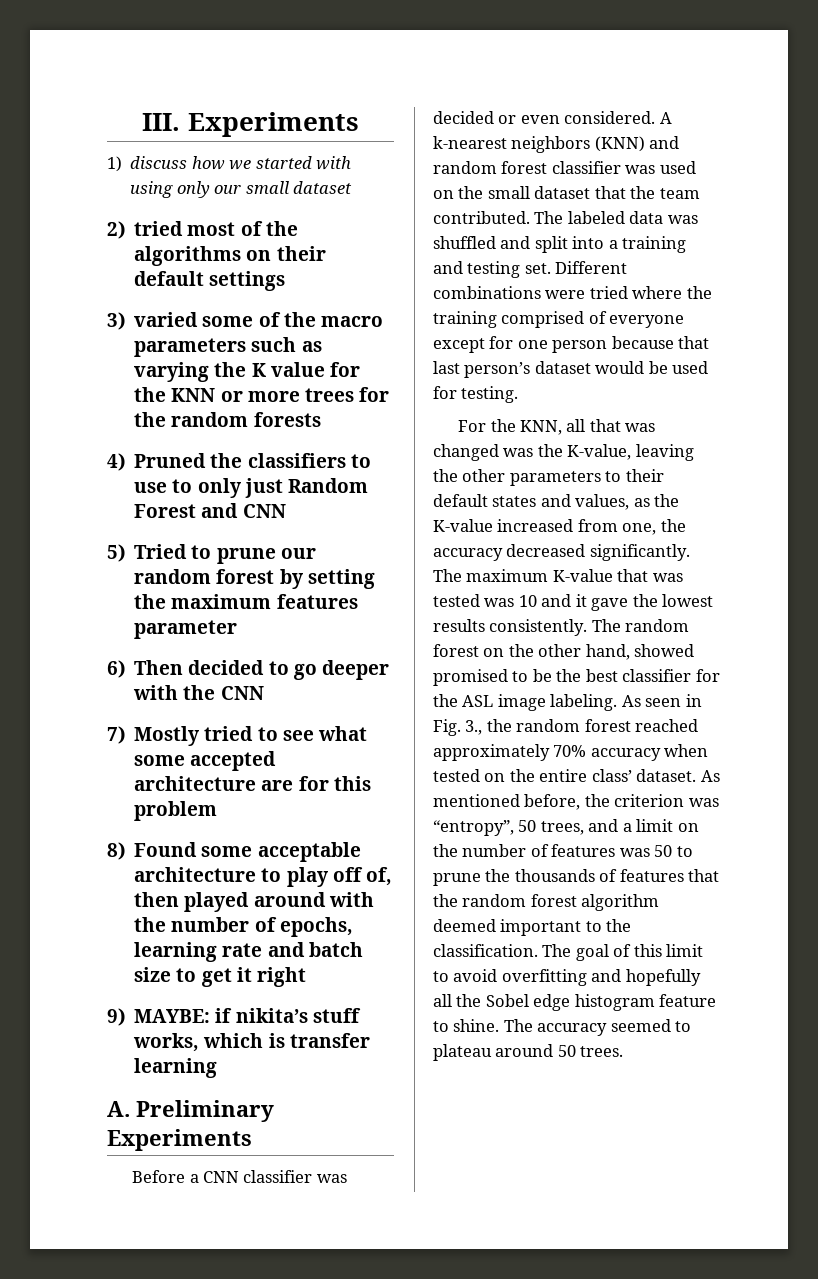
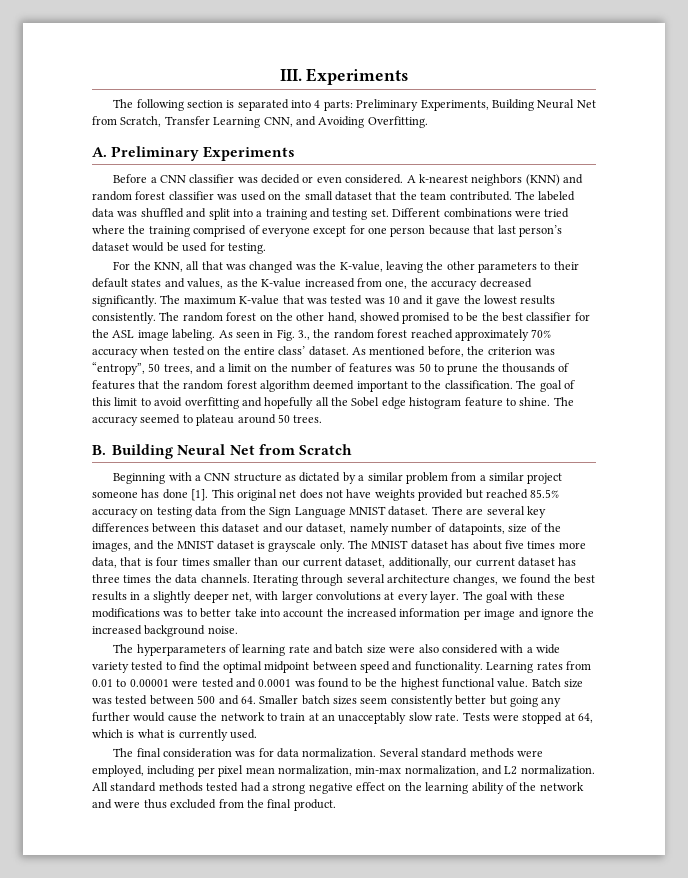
- 1) discuss how we started with using only our small dataset
- 2) tried most of the algorithms on their default settings
- 3) varied some of the macro parameters such as varying the K value for the KNN or more trees for the random forests
- 4) Pruned the classifiers to use to only just Random Forest and CNN
- 5) Tried to prune our random forest by setting the maximum features parameter
- 6) Then decided to go deeper with the CNN
- 7) Mostly tried to see what some accepted architecture are for this problem
- 8) Found some acceptable architecture to play off of, then played around with the number of epochs, learning rate and batch size to get it right
- 9) MAYBE: if nikita’s stuff works, which is transfer learning
+ The following section is separated into 4 parts: Preliminary Experiments, Building Neural Net from Scratch, Transfer Learning CNN, and Avoiding Overfitting.
+ B. Building Neural Net from Scratch
+ Beginning with a CNN structure as dictated by a similar problem from a similar project someone has done [1]. This original net does not have weights provided but reached 85.5% accuracy on testing data from the Sign Language MNIST dataset. There are several key differences between this dataset and our dataset, namely number of datapoints, size of the images, and the MNIST dataset is grayscale only. The MNIST dataset has about five times more data, that is four times smaller than our current dataset, additionally, our current dataset has three times the data channels. Iterating through several architecture changes, we found the best results in a slightly deeper net, with larger convolutions at every layer. The goal with these modifications was to better take into account the increased information per image and ignore the increased background noise.
+ The hyperparameters of learning rate and batch size were also considered with a wide variety tested to find the optimal midpoint between speed and functionality. Learning rates from 0.01 to 0.00001 were tested and 0.0001 was found to be the highest functional value. Batch size was tested between 500 and 64. Smaller batch sizes seem consistently better but going any further would cause the network to train at an unacceptably slow rate. Tests were stopped at 64, which is what is currently used.
+ The final consideration was for data normalization. Several standard methods were employed, including per pixel mean normalization, min-max normalization, and L2 normalization. All standard methods tested had a strong negative effect on the learning ability of the network and were thus excluded from the final product.

